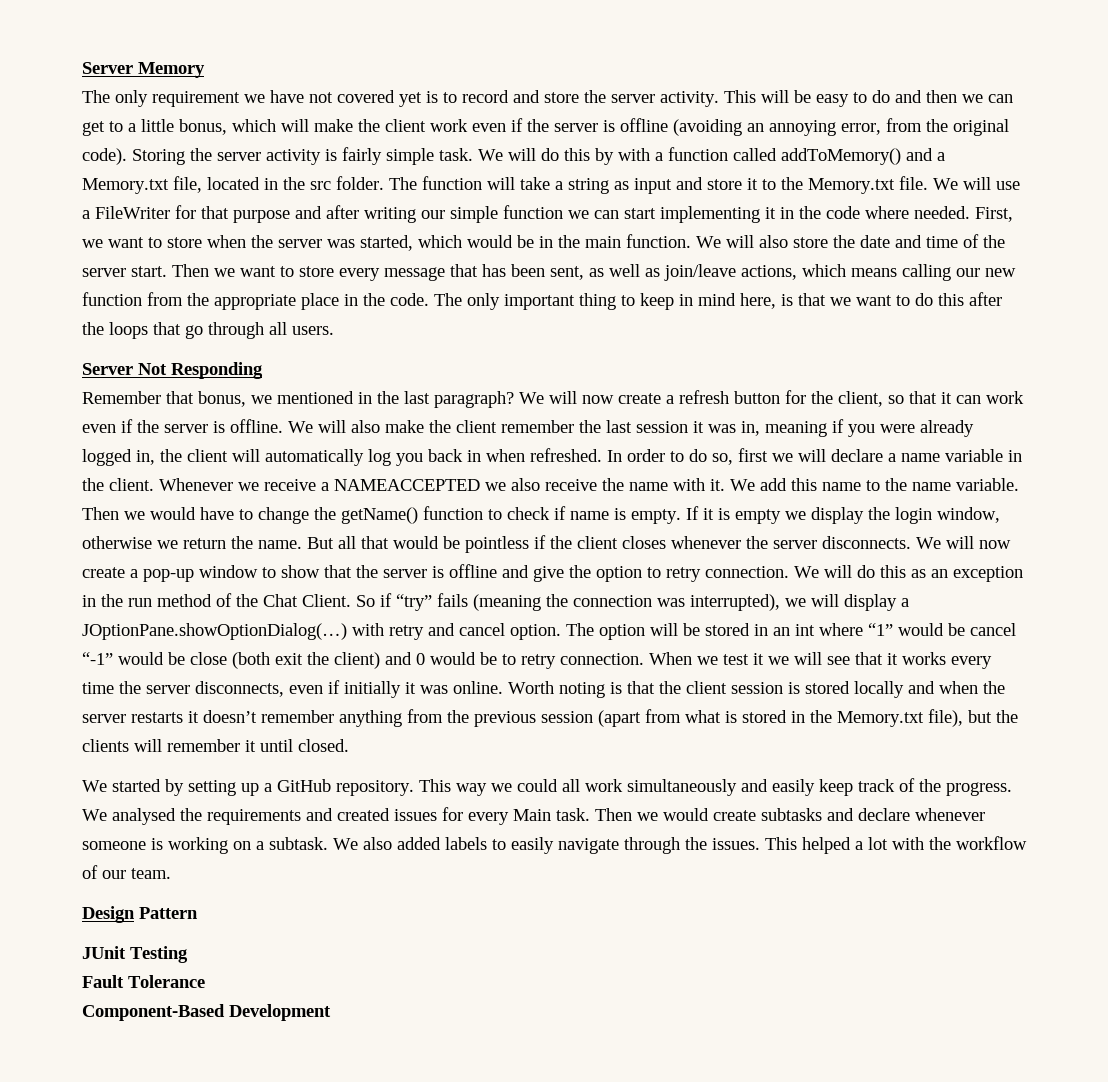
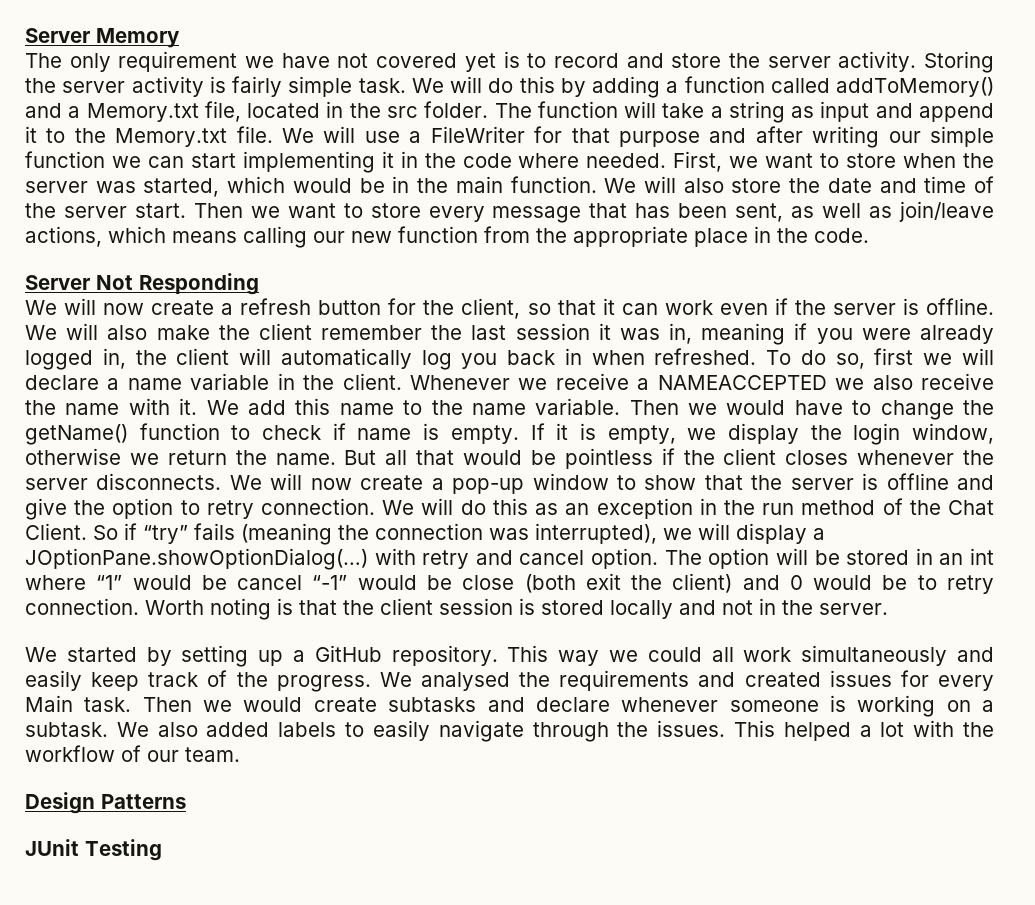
- This will be easy to do and then we can get to a little bonus, which will make the client work even if the server is offline (avoiding an annoying error, from the original code).
- We will do this by with a function called addToMemory() and a Memory.txt file, located in the src folder.
+ We will do this by adding a function called addToMemory() and a Memory.txt file, located in the src folder.
- The function will take a string as input and store it to the Memory.txt file.
+ The function will take a string as input and append it to the Memory.txt file.
- Then we want to store every message that has been sent, as well as join/leave actions, which means calling our new function from the appropriate place in the code. The only important thing to keep in mind here, is that we want to do this after the loops that go through all users.
+ Then we want to store every message that has been sent, as well as join/leave actions, which means calling our new function from the appropriate place in the code.
  Server Not Responding
- Remember that bonus, we mentioned in the last paragraph? We will now create a refresh button for the client, so that it can work even if the server is offline.
+ We will now create a refresh button for the client, so that it can work even if the server is offline.
- In order to do so, first we will declare a name variable in the client.
+ To do so, first we will declare a name variable in the client.
- If it is empty we display the login window, otherwise we return the name.
+ If it is empty, we display the login window, otherwise we return the name.
- When we test it we will see that it works every time the server disconnects, even if initially it was online.
- Worth noting is that the client session is stored locally and when the server restarts it doesn’t remember anything from the previous session (apart from what is stored in the Memory.txt file), but the clients will remember it until closed.
+ Worth noting is that the client session is stored locally and not in the server.
- Design Pattern
+ Design Patterns
- Fault Tolerance
- Component-Based Development

